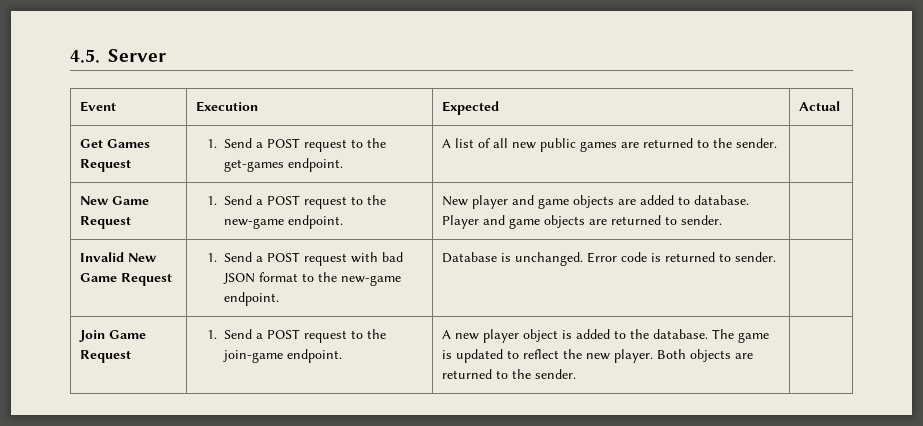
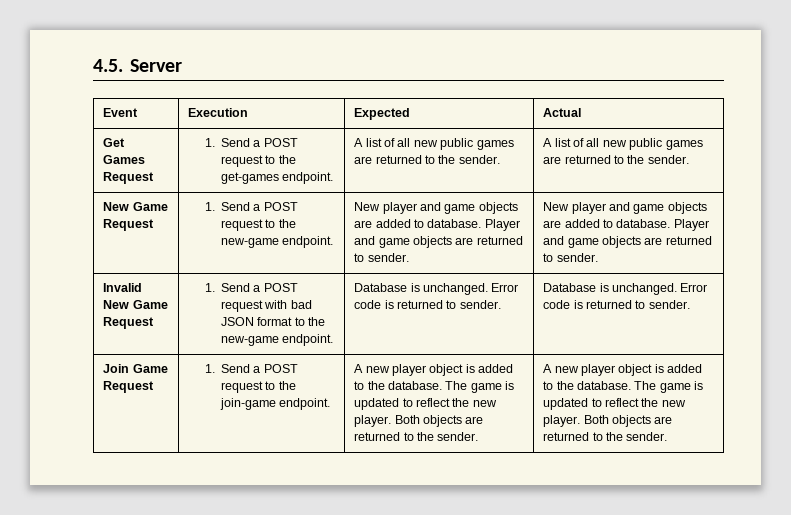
- Get Games Request | 1. Send a POST request to the get-games endpoint. | A list of all new public games are returned to the sender. |
+ Get Games Request | 1. Send a POST request to the get-games endpoint. | A list of all new public games are returned to the sender. | A list of all new public games are returned to the sender.
- Player and game objects are returned to sender.
+ Player and game objects are returned to sender. | New player and game objects are added to database. Player and game objects are returned to sender.
- Invalid New Game Request | 1. Send a POST request with bad JSON format to the new-game endpoint. | Database is unchanged. Error code is returned to sender. |
+ Invalid New Game Request | 1. Send a POST request with bad JSON format to the new-game endpoint. | Database is unchanged. Error code is returned to sender. | Database is unchanged. Error code is returned to sender.
- Both objects are returned to the sender.
+ Both objects are returned to the sender. | A new player object is added to the database. The game is updated to reflect the new player. Both objects are returned to the sender.

